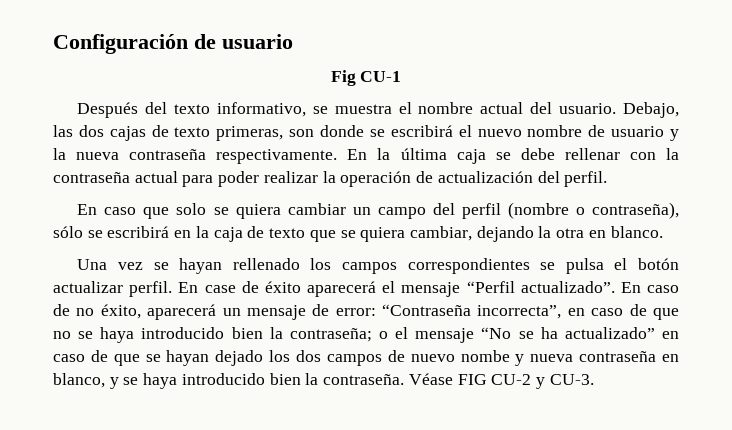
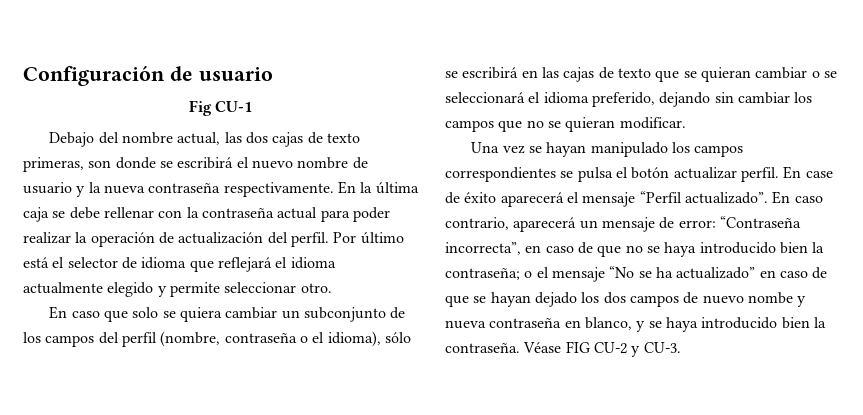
- Después del texto informativo, se muestra el nombre actual del usuario. Debajo, las dos cajas de texto primeras, son donde se escribirá el nuevo nombre de usuario y la nueva contraseña respectivamente.
+ Debajo del nombre actual, las dos cajas de texto primeras, son donde se escribirá el nuevo nombre de usuario y la nueva contraseña respectivamente.
+ Por último está el selector de idioma que reflejará el idioma actualmente elegido y permite seleccionar otro.
- En caso que solo se quiera cambiar un campo del perfil (nombre o contraseña), sólo se escribirá en la caja de texto que se quiera cambiar, dejando la otra en blanco.
+ En caso que solo se quiera cambiar un subconjunto de los campos del perfil (nombre, contraseña o el idioma), sólo se escribirá en las cajas de texto que se quieran cambiar o se seleccionará el idioma preferido, dejando sin cambiar los campos que no se quieran modificar.
- Una vez se hayan rellenado los campos correspondientes se pulsa el botón actualizar perfil.
+ Una vez se hayan manipulado los campos correspondientes se pulsa el botón actualizar perfil.
- En caso de no éxito, aparecerá un mensaje de error: “Contraseña incorrecta”, en caso de que no se haya introducido bien la contraseña; o el mensaje “No se ha actualizado” en caso de que se hayan dejado los dos campos de nuevo nombe y nueva contraseña en blanco, y se haya introducido bien la contraseña.
+ En caso contrario, aparecerá un mensaje de error: “Contraseña incorrecta”, en caso de que no se haya introducido bien la contraseña; o el mensaje “No se ha actualizado” en caso de que se hayan dejado los dos campos de nuevo nombe y nueva contraseña en blanco, y se haya introducido bien la contraseña.

